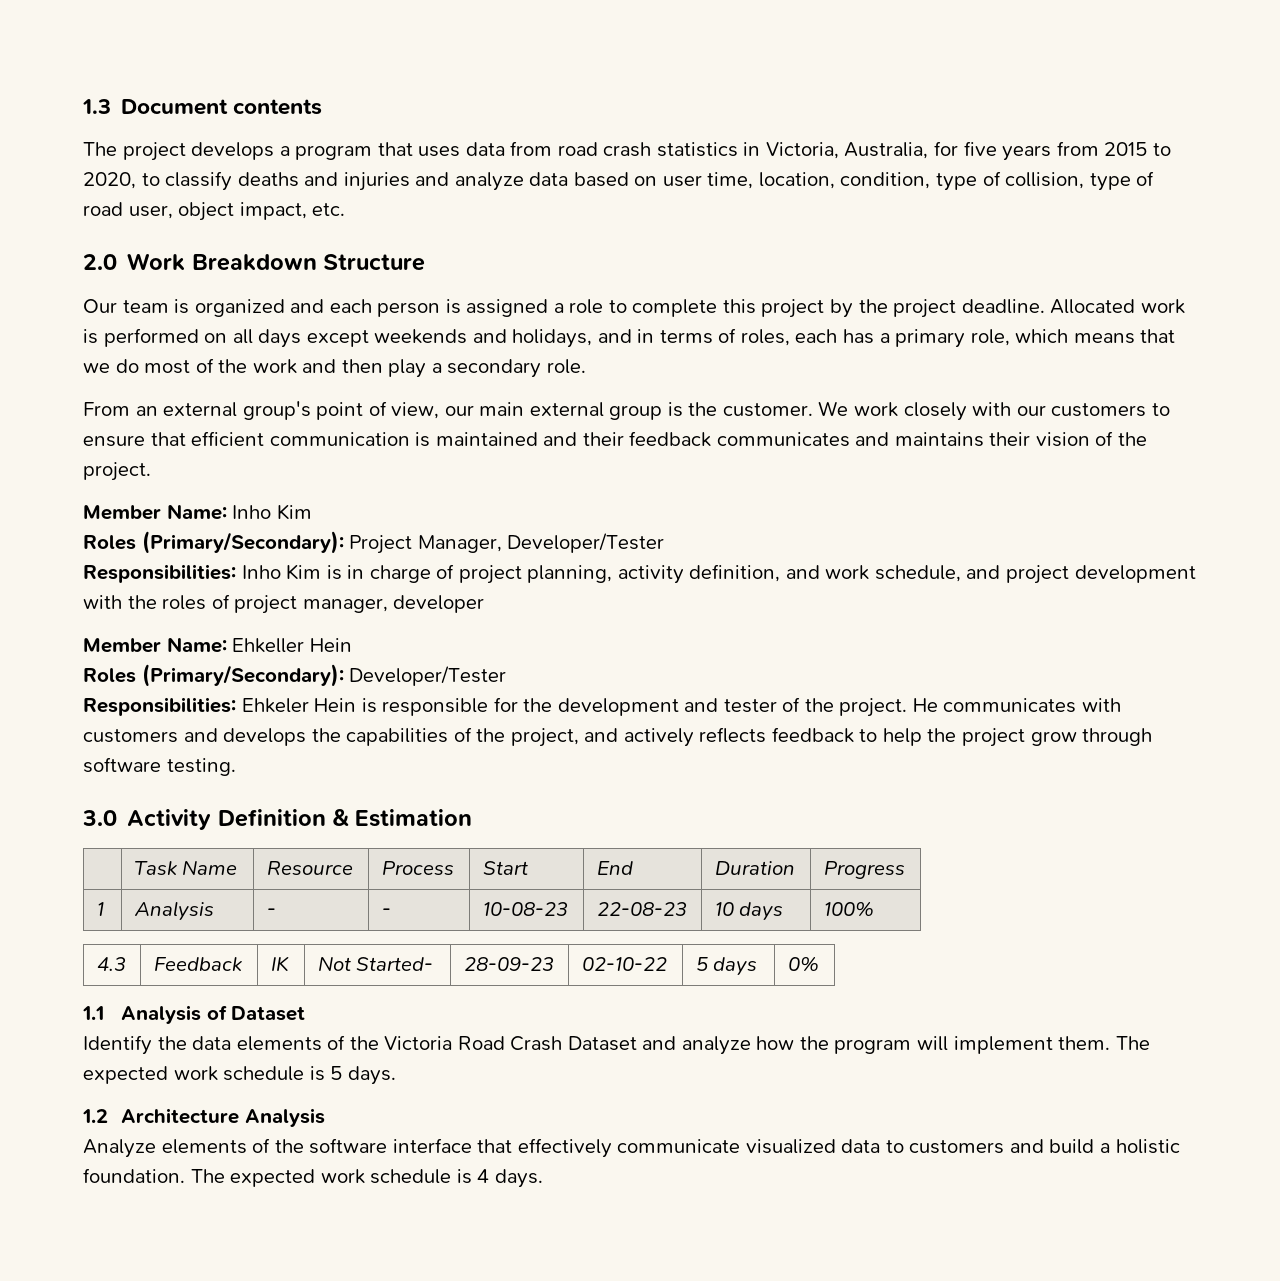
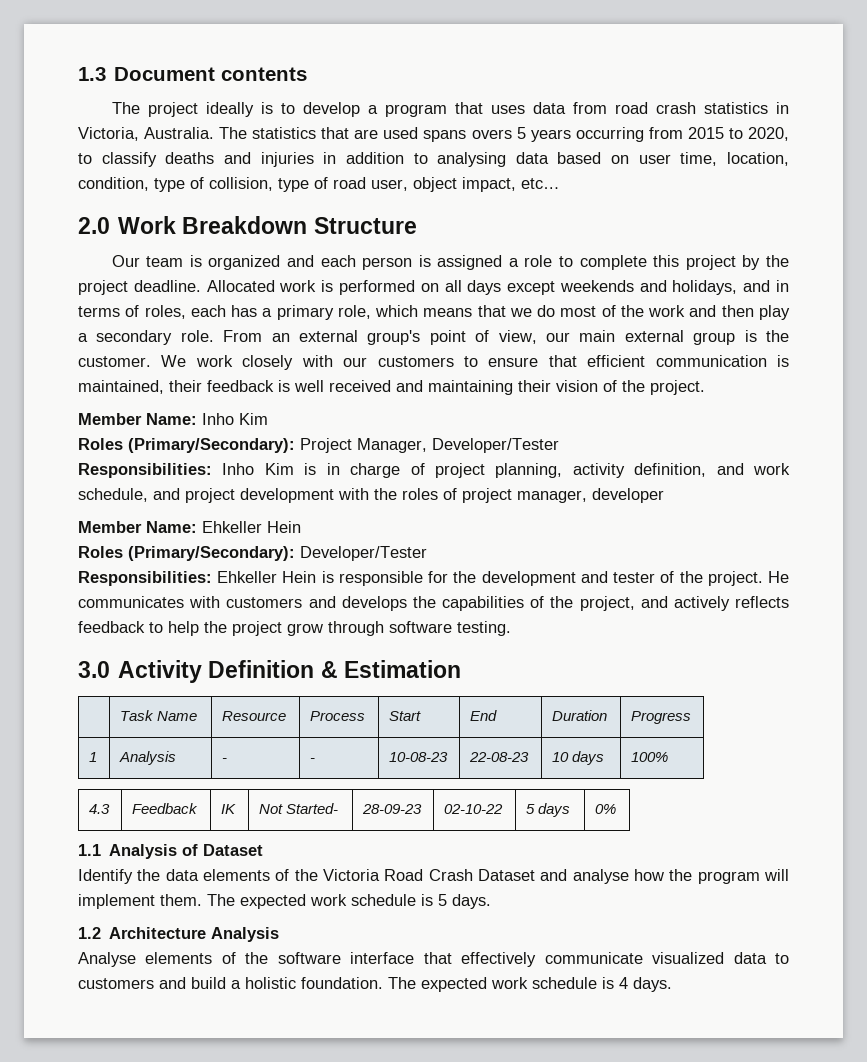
- The project develops a program that uses data from road crash statistics in Victoria, Australia, for five years from 2015 to 2020, to classify deaths and injuries and analyze data based on user time, location, condition, type of collision, type of road user, object impact, etc.
+ The project ideally is to develop a program that uses data from road crash statistics in Victoria, Australia. The statistics that are used spans overs 5 years occurring from 2015 to 2020, to classify deaths and injuries in addition to analysing data based on user time, location, condition, type of collision, type of road user, object impact, etc…
- Allocated work is performed on all days except weekends and holidays, and in terms of roles, each has a primary role, which means that we do most of the work and then play a secondary role.
- From an external group's point of view, our main external group is the customer.
+ Allocated work is performed on all days except weekends and holidays, and in terms of roles, each has a primary role, which means that we do most of the work and then play a secondary role. From an external group's point of view, our main external group is the customer.
- We work closely with our customers to ensure that efficient communication is maintained and their feedback communicates and maintains their vision of the project.
+ We work closely with our customers to ensure that efficient communication is maintained, their feedback is well received and maintaining their vision of the project.
- Responsibilities: Ehkeler Hein is responsible for the development and tester of the project.
+ Responsibilities: Ehkeller Hein is responsible for the development and tester of the project.
- Identify the data elements of the Victoria Road Crash Dataset and analyze how the program will implement them.
+ Identify the data elements of the Victoria Road Crash Dataset and analyse how the program will implement them.
- Analyze elements of the software interface that effectively communicate visualized data to customers and build a holistic foundation.
+ Analyse elements of the software interface that effectively communicate visualized data to customers and build a holistic foundation.

